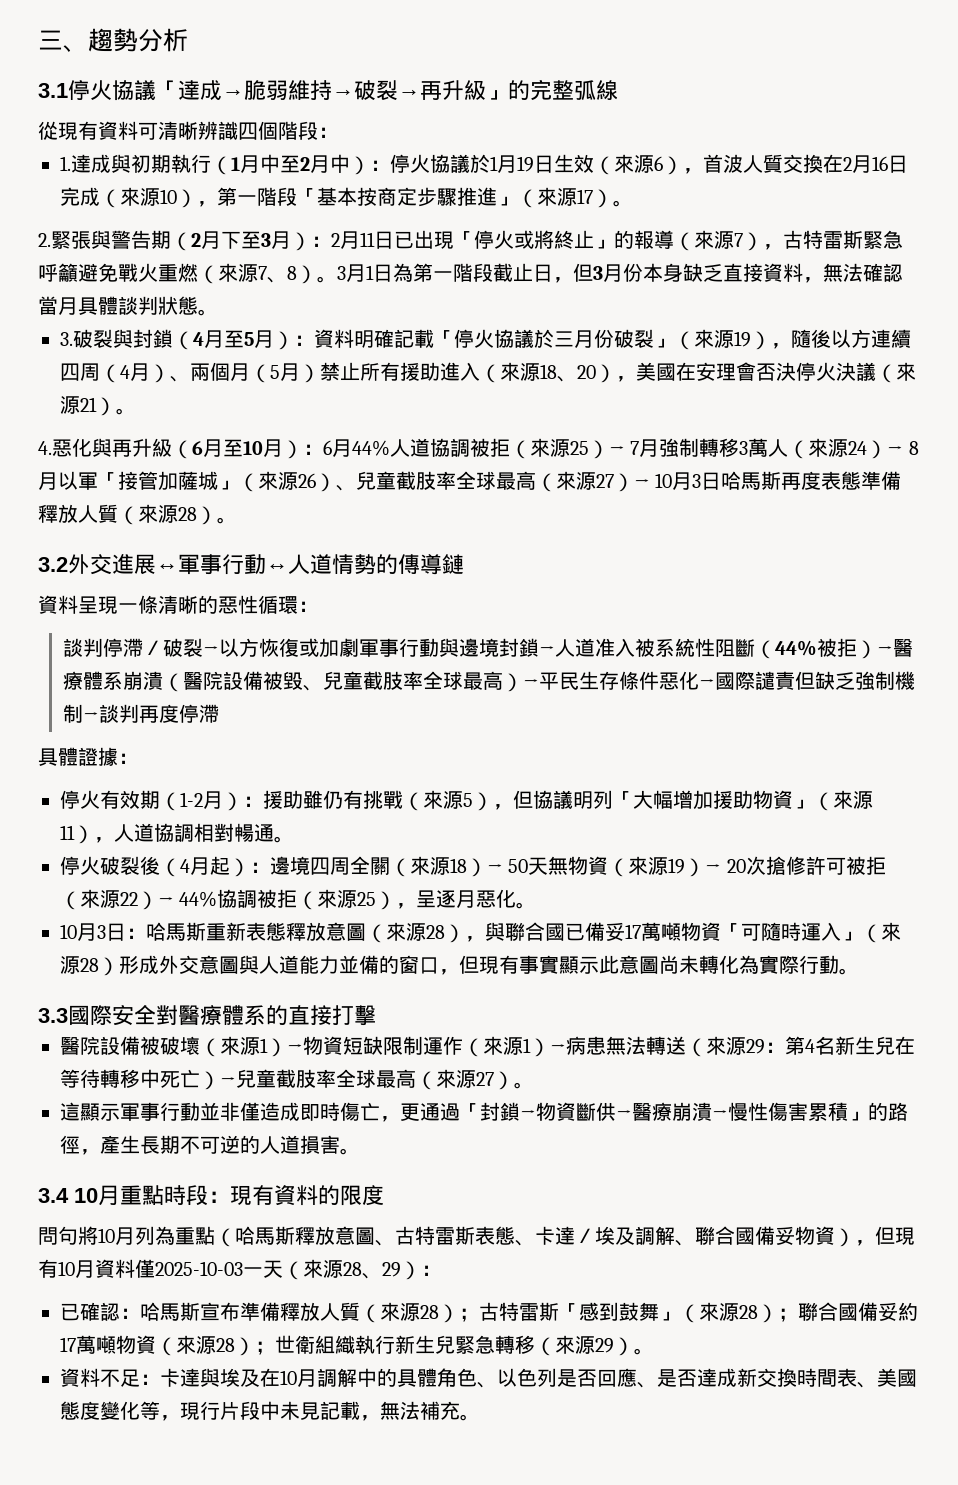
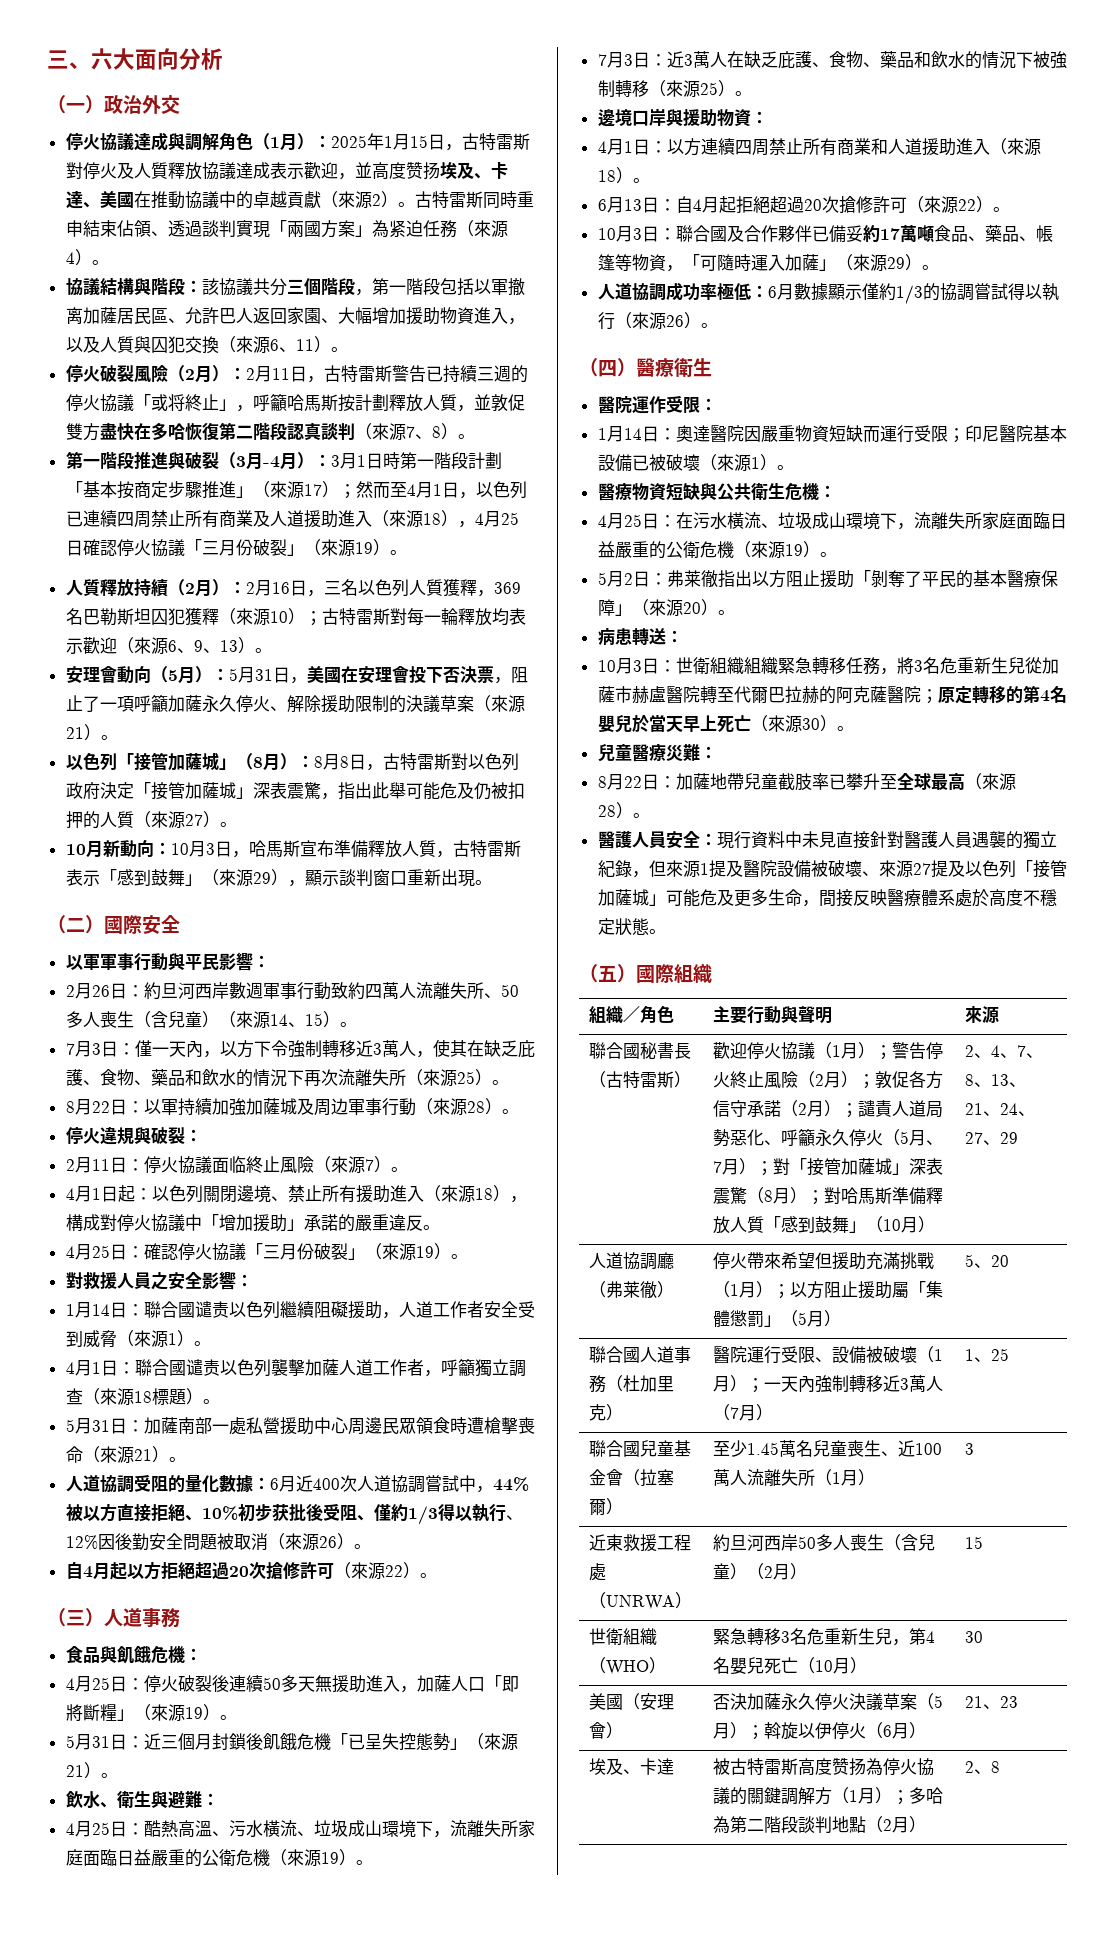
- 三、趨勢分析
+ 三、六大面向分析
- 3.1停火協議「達成→脆弱維持→破裂→再升級」的完整弧線
- 從現有資料可清晰辨識四個階段：
- 1.達成與初期執行（1月中至2月中）：停火協議於1月19日生效（來源6），首波人質交換在2月16日完成（來源10），第一階段「基本按商定步驟推進」（來源17）。
- 2.緊張與警告期（2月下至3月）：2月11日已出現「停火或將終止」的報導（來源7），古特雷斯緊急呼籲避免戰火重燃（來源7、8）。3月1日為第一階段截止日，但3月份本身缺乏直接資料，無法確認當月具體談判狀態。
- 3.破裂與封鎖（4月至5月）：資料明確記載「停火協議於三月份破裂」（來源19），隨後以方連續四周（4月）、兩個月（5月）禁止所有援助進入（來源18、20），美國在安理會否決停火決議（來源21）。
- 4.惡化與再升級（6月至10月）：6月44%人道協調被拒（來源25）→ 7月強制轉移3萬人（來源24）→ 8月以軍「接管加薩城」（來源26）、兒童截肢率全球最高（來源27）→ 10月3日哈馬斯再度表態準備釋放人質（來源28）。
- 3.2外交進展↔軍事行動↔人道情勢的傳導鏈
- 資料呈現一條清晰的惡性循環：
- 談判停滯／破裂→以方恢復或加劇軍事行動與邊境封鎖→人道准入被系統性阻斷（44%被拒）→醫療體系崩潰（醫院設備被毀、兒童截肢率全球最高）→平民生存條件惡化→國際譴責但缺乏強制機制→談判再度停滯
- 具體證據：
- 停火有效期（1-2月）：援助雖仍有挑戰（來源5），但協議明列「大幅增加援助物資」（來源11），人道協調相對暢通。
- 停火破裂後（4月起）：邊境四周全關（來源18）→ 50天無物資（來源19）→ 20次搶修許可被拒（來源22）→ 44%協調被拒（來源25），呈逐月惡化。
- 10月3日：哈馬斯重新表態釋放意圖（來源28），與聯合國已備妥17萬噸物資「可隨時運入」（來源28）形成外交意圖與人道能力並備的窗口，但現有事實顯示此意圖尚未轉化為實際行動。
- 3.3國際安全對醫療體系的直接打擊
- 醫院設備被破壞（來源1）→物資短缺限制運作（來源1）→病患無法轉送（來源29：第4名新生兒在等待轉移中死亡）→兒童截肢率全球最高（來源27）。
- 這顯示軍事行動並非僅造成即時傷亡，更通過「封鎖→物資斷供→醫療崩潰→慢性傷害累積」的路徑，產生長期不可逆的人道損害。
- 3.4 10月重點時段：現有資料的限度
- 問句將10月列為重點（哈馬斯釋放意圖、古特雷斯表態、卡達／埃及調解、聯合國備妥物資），但現有10月資料僅2025-10-03一天（來源28、29）：
- 已確認：哈馬斯宣布準備釋放人質（來源28）；古特雷斯「感到鼓舞」（來源28）；聯合國備妥約17萬噸物資（來源28）；世衛組織執行新生兒緊急轉移（來源29）。
- 資料不足：卡達與埃及在10月調解中的具體角色、以色列是否回應、是否達成新交換時間表、美國態度變化等，現行片段中未見記載，無法補充。
+ （一）政治外交
+ 停火協議達成與調解角色（1月）：2025年1月15日，古特雷斯對停火及人質釋放協議達成表示歡迎，並高度赞扬埃及、卡達、美國在推動協議中的卓越貢獻（來源2）。古特雷斯同時重申結束佔領、透過談判實現「兩國方案」為紧迫任務（來源4）。
+ 協議結構與階段：該協議共分三個階段，第一階段包括以軍撤离加薩居民區、允許巴人返回家園、大幅增加援助物資進入，以及人質與囚犯交換（來源6、11）。
+ 停火破裂風險（2月）：2月11日，古特雷斯警告已持續三週的停火協議「或将終止」，呼籲哈馬斯按計劃釋放人質，並敦促雙方盡快在多哈恢復第二階段認真談判（來源7、8）。
+ 第一階段推進與破裂（3月-4月）：3月1日時第一階段計劃「基本按商定步驟推進」（來源17）；然而至4月1日，以色列已連續四周禁止所有商業及人道援助進入（來源18），4月25日確認停火協議「三月份破裂」（來源19）。
+ 人質釋放持續（2月）：2月16日，三名以色列人質獲釋，369名巴勒斯坦囚犯獲釋（來源10）；古特雷斯對每一輪釋放均表示歡迎（來源6、9、13）。
+ 安理會動向（5月）：5月31日，美國在安理會投下否決票，阻止了一項呼籲加薩永久停火、解除援助限制的決議草案（來源21）。
+ 以色列「接管加薩城」（8月）：8月8日，古特雷斯對以色列政府決定「接管加薩城」深表震驚，指出此舉可能危及仍被扣押的人質（來源27）。
+ 10月新動向：10月3日，哈馬斯宣布準備釋放人質，古特雷斯表示「感到鼓舞」（來源29），顯示談判窗口重新出現。
+ （二）國際安全
+ 以軍軍事行動與平民影響：
+ 2月26日：約旦河西岸數週軍事行動致約四萬人流離失所、50多人喪生（含兒童）（來源14、15）。
+ 7月3日：僅一天內，以方下令強制轉移近3萬人，使其在缺乏庇護、食物、藥品和飲水的情況下再次流離失所（來源25）。
+ 8月22日：以軍持續加強加薩城及周边軍事行動（來源28）。
+ 停火違規與破裂：
+ 2月11日：停火協議面临終止風險（來源7）。
+ 4月1日起：以色列關閉邊境、禁止所有援助進入（來源18），構成對停火協議中「增加援助」承諾的嚴重違反。
+ 4月25日：確認停火協議「三月份破裂」（來源19）。
+ 對救援人員之安全影響：
+ 1月14日：聯合國谴责以色列繼續阻礙援助，人道工作者安全受到威脅（來源1）。
+ 4月1日：聯合國谴责以色列襲擊加薩人道工作者，呼籲獨立調查（來源18標題）。
+ 5月31日：加薩南部一處私營援助中心周邊民眾領食時遭槍擊喪命（來源21）。
+ 人道協調受阻的量化數據：6月近400次人道協調嘗試中，44%被以方直接拒絕、10%初步获批後受阻、僅約1/3得以執行、12%因後勤安全問題被取消（來源26）。
+ 自4月起以方拒絕超過20次搶修許可（來源22）。
+ （三）人道事務
+ 食品與飢餓危機：
+ 4月25日：停火破裂後連續50多天無援助進入，加薩人口「即將斷糧」（來源19）。
+ 5月31日：近三個月封鎖後飢餓危機「已呈失控態勢」（來源21）。
+ 飲水、衛生與避難：
+ 4月25日：酷熱高溫、污水橫流、垃圾成山環境下，流離失所家庭面臨日益嚴重的公衛危機（來源19）。
+ 7月3日：近3萬人在缺乏庇護、食物、藥品和飲水的情況下被強制轉移（來源25）。
+ 邊境口岸與援助物資：
+ 4月1日：以方連續四周禁止所有商業和人道援助進入（來源18）。
+ 6月13日：自4月起拒絕超過20次搶修許可（來源22）。
+ 10月3日：聯合國及合作夥伴已備妥約17萬噸食品、藥品、帳篷等物資，「可隨時運入加薩」（來源29）。
+ 人道協調成功率極低：6月數據顯示僅約1/3的協調嘗試得以執行（來源26）。
+ （四）醫療衛生
+ 醫院運作受限：
+ 1月14日：奧達醫院因嚴重物資短缺而運行受限；印尼醫院基本設備已被破壞（來源1）。
+ 醫療物資短缺與公共衛生危機：
+ 4月25日：在污水橫流、垃圾成山環境下，流離失所家庭面臨日益嚴重的公衛危機（來源19）。
+ 5月2日：弗莱徹指出以方阻止援助「剝奪了平民的基本醫療保障」（來源20）。
+ 病患轉送：
+ 10月3日：世衛組織組織緊急轉移任務，將3名危重新生兒從加薩市赫盧醫院轉至代爾巴拉赫的阿克薩醫院；原定轉移的第4名嬰兒於當天早上死亡（來源30）。
+ 兒童醫療災難：
+ 8月22日：加薩地帶兒童截肢率已攀升至全球最高（來源28）。
+ 醫護人員安全：現行資料中未見直接針對醫護人員遇襲的獨立紀錄，但來源1提及醫院設備被破壞、來源27提及以色列「接管加薩城」可能危及更多生命，間接反映醫療體系處於高度不穩定狀態。
+ （五）國際組織
+ 組織／角色 | 主要行動與聲明 | 來源
+ 聯合國秘書長（古特雷斯） | 歡迎停火協議（1月）；警告停火終止風險（2月）；敦促各方信守承諾（2月）；譴責人道局勢惡化、呼籲永久停火（5月、7月）；對「接管加薩城」深表震驚（8月）；對哈馬斯準備釋放人質「感到鼓舞」（10月） | 2、4、7、8、13、21、24、27、29
+ 人道協調廳（弗莱徹） | 停火帶來希望但援助充滿挑戰（1月）；以方阻止援助屬「集體懲罰」（5月） | 5、20
+ 聯合國人道事務（杜加里克） | 醫院運行受限、設備被破壞（1月）；一天內強制轉移近3萬人（7月） | 1、25
+ 聯合國兒童基金會（拉塞爾） | 至少1.45萬名兒童喪生、近100萬人流離失所（1月） | 3
+ 近東救援工程處（UNRWA） | 約旦河西岸50多人喪生（含兒童）（2月） | 15
+ 世衛組織（WHO） | 緊急轉移3名危重新生兒，第4名嬰兒死亡（10月） | 30
+ 美國（安理會） | 否決加薩永久停火決議草案（5月）；斡旋以伊停火（6月） | 21、23
+ 埃及、卡達 | 被古特雷斯高度赞扬為停火協議的關鍵調解方（1月）；多哈為第二階段談判地點（2月） | 2、8

